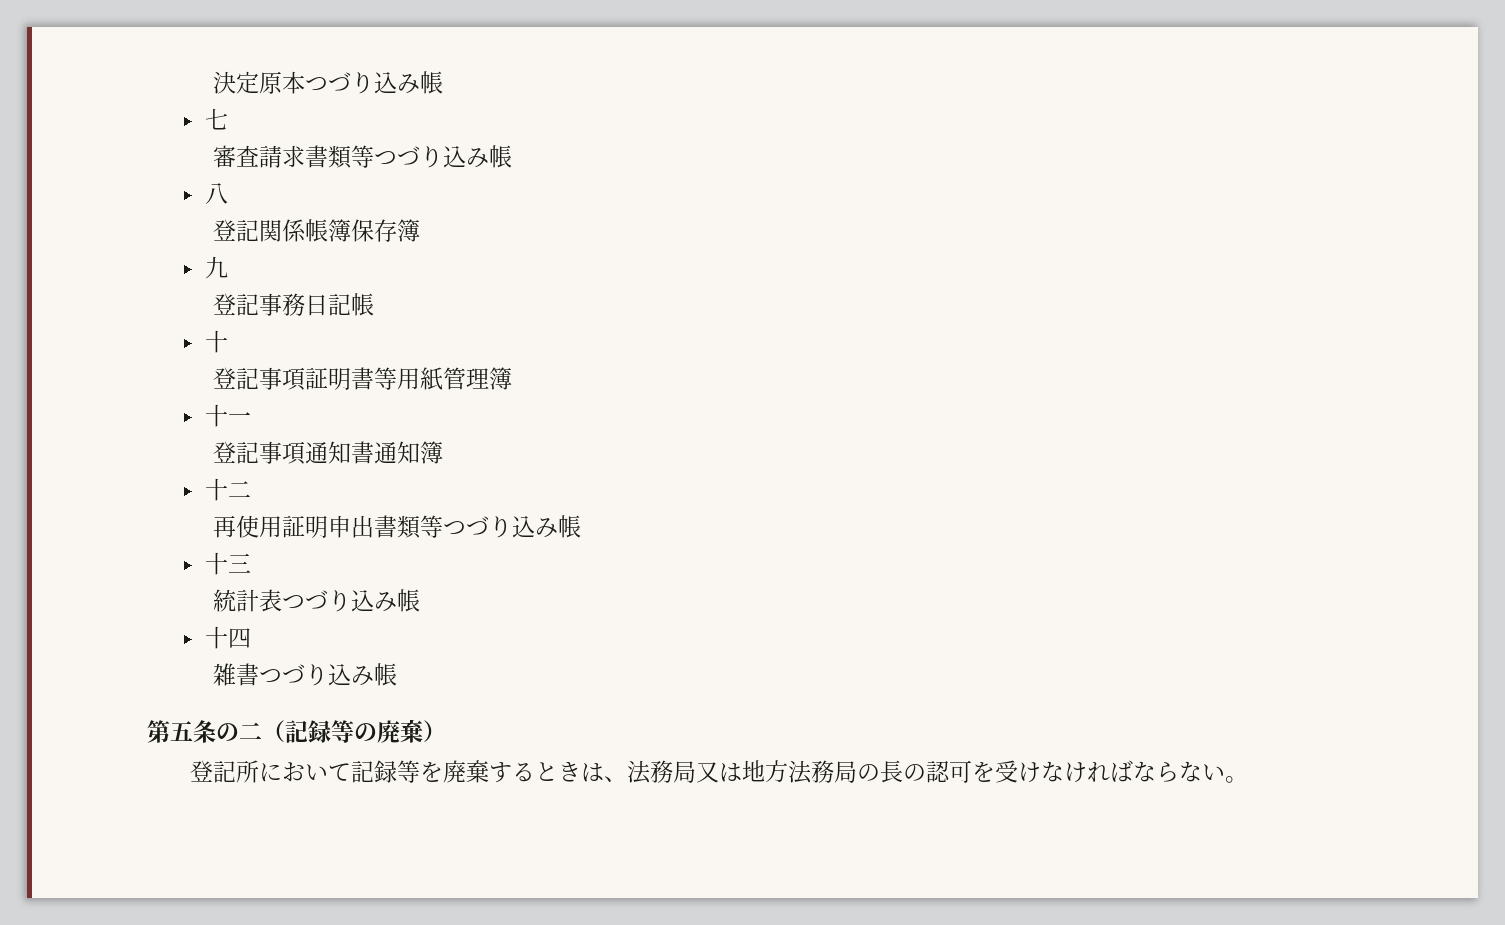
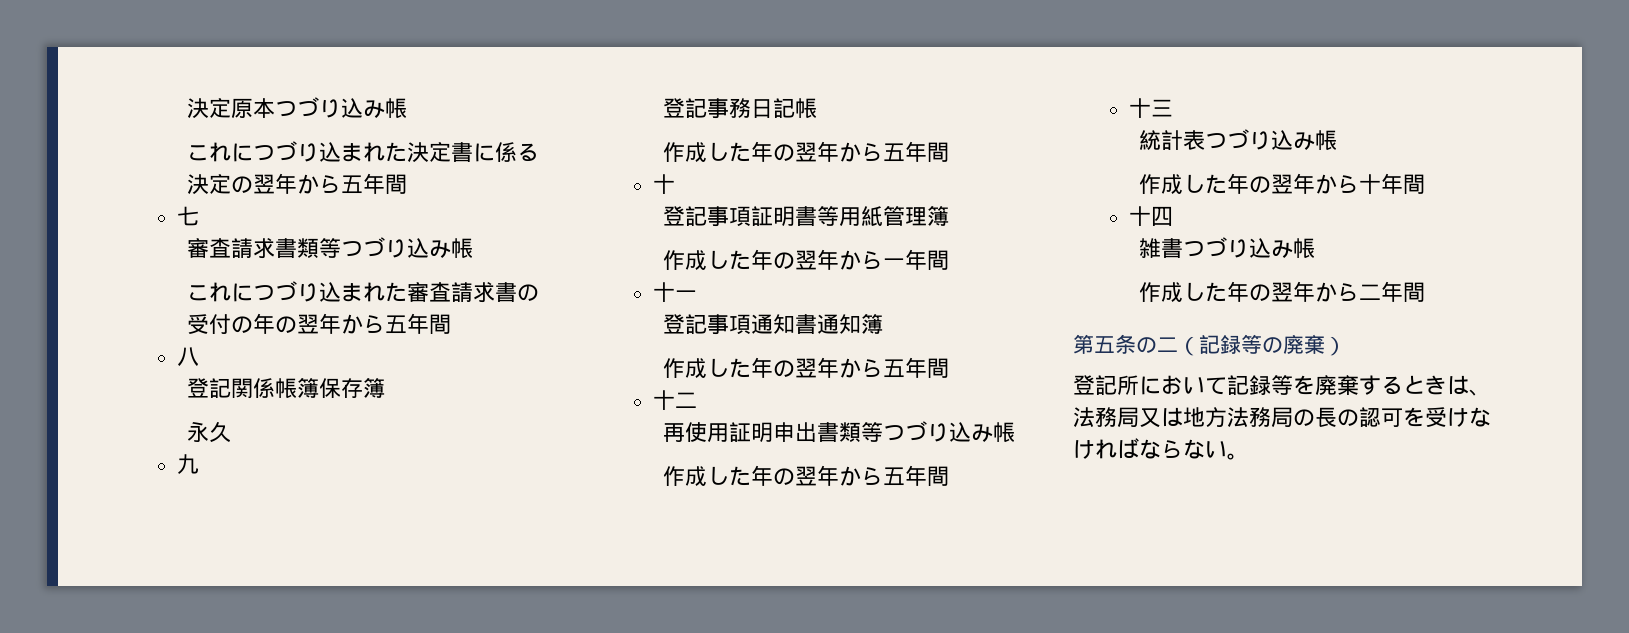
+ これにつづり込まれた決定書に係る決定の翌年から五年間
+ これにつづり込まれた審査請求書の受付の年の翌年から五年間
+ 永久
  登記事務日記帳
+ 作成した年の翌年から五年間
+ 作成した年の翌年から一年間
  登記事項通知書通知簿
+ 作成した年の翌年から五年間
  再使用証明申出書類等つづり込み帳
+ 作成した年の翌年から五年間
+ 作成した年の翌年から十年間
+ 作成した年の翌年から二年間

